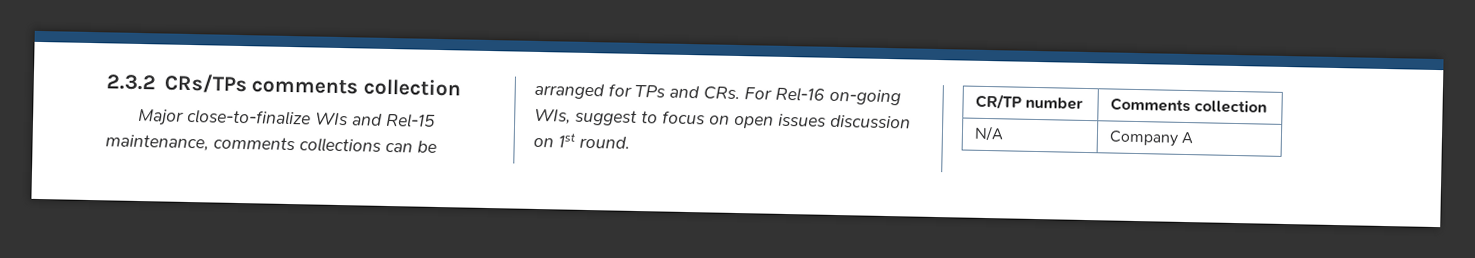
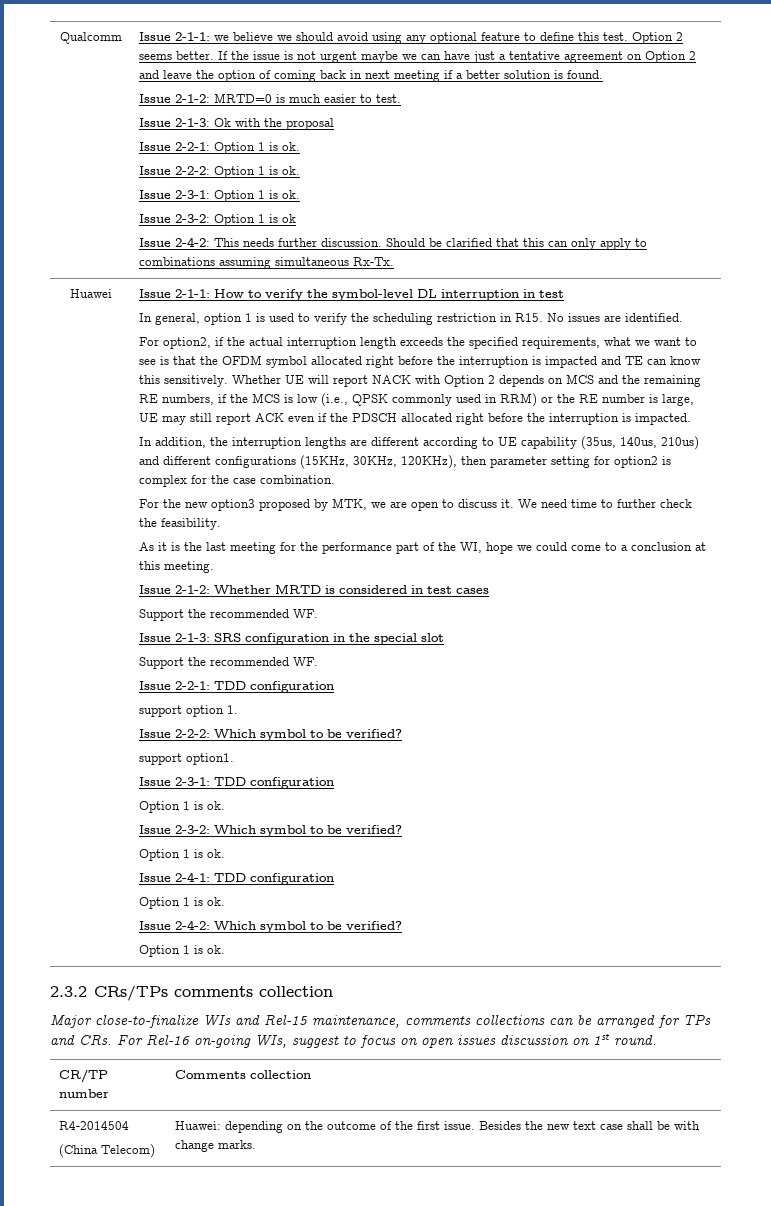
+ Qualcomm | Issue 2-1-1: we believe we should avoid using any optional feature to define this test. Option 2 seems better. If the issue is not urgent maybe we can have just a tentative agreement on Option 2 and leave the option of coming back in next meeting if a better solution is found.
+ Issue 2-1-2: MRTD=0 is much easier to test.
+ Issue 2-1-3: Ok with the proposal
+ Issue 2-2-1: Option 1 is ok.
+ Issue 2-2-2: Option 1 is ok.
+ Issue 2-3-1: Option 1 is ok.
+ Issue 2-3-2: Option 1 is ok
+ Issue 2-4-2: This needs further discussion. Should be clarified that this can only apply to combinations assuming simultaneous Rx-Tx.
+ Huawei | Issue 2-1-1: How to verify the symbol-level DL interruption in test
+ In general, option 1 is used to verify the scheduling restriction in R15. No issues are identified.
+ For option2, if the actual interruption length exceeds the specified requirements, what we want to see is that the OFDM symbol allocated right before the interruption is impacted and TE can know this sensitively. Whether UE will report NACK with Option 2 depends on MCS and the remaining RE numbers, if the MCS is low (i.e., QPSK commonly used in RRM) or the RE number is large, UE may still report ACK even if the PDSCH allocated right before the interruption is impacted.
+ In addition, the interruption lengths are different according to UE capability (35us, 140us, 210us) and different configurations (15KHz, 30KHz, 120KHz), then parameter setting for option2 is complex for the case combination.
+ For the new option3 proposed by MTK, we are open to discuss it. We need time to further check the feasibility.
+ As it is the last meeting for the performance part of the WI, hope we could come to a conclusion at this meeting.
+ Issue 2-1-2: Whether MRTD is considered in test cases
+ Support the recommended WF.
+ Issue 2-1-3: SRS configuration in the special slot
+ Support the recommended WF.
+ Issue 2-2-1: TDD configuration
+ support option 1.
+ Issue 2-2-2: Which symbol to be verified?
+ support option1.
+ Issue 2-3-1: TDD configuration
+ Option 1 is ok.
+ Issue 2-3-2: Which symbol to be verified?
+ Option 1 is ok.
+ Issue 2-4-1: TDD configuration
+ Option 1 is ok.
+ Issue 2-4-2: Which symbol to be verified?
+ Option 1 is ok.
- N/A | Company A
+ R4-2014504
+ (China Telecom) | Huawei: depending on the outcome of the first issue. Besides the new text case shall be with change marks.

